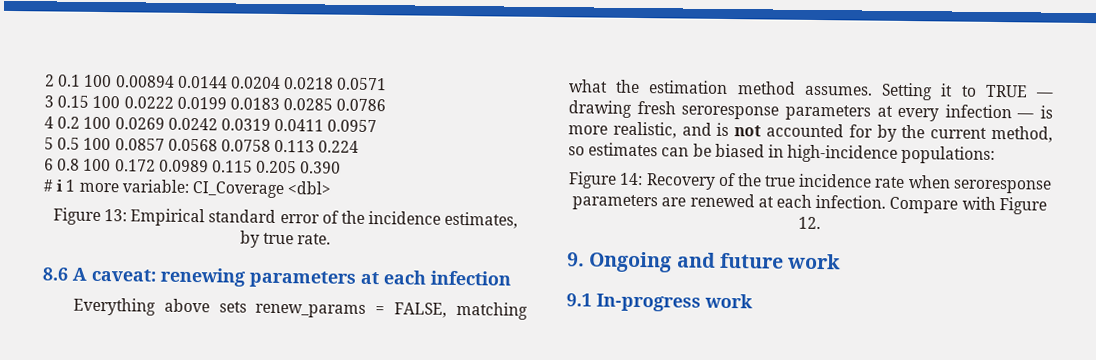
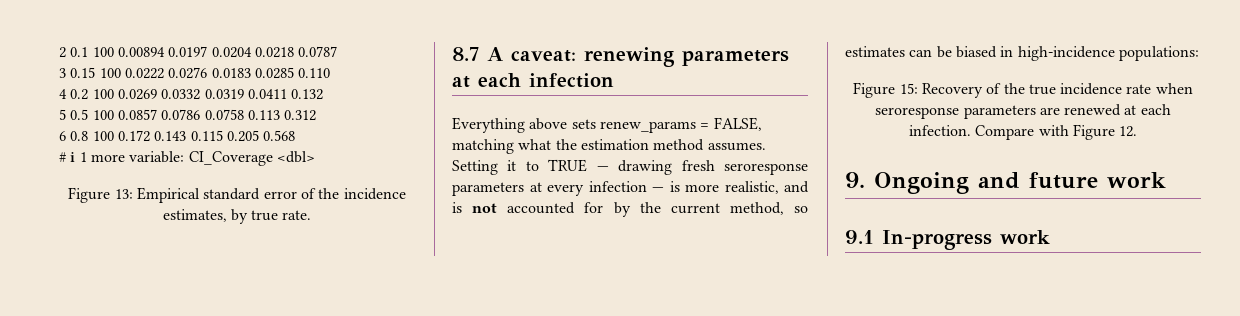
- 2 0.1 100 0.00894 0.0144 0.0204 0.0218 0.0571
+ 2 0.1 100 0.00894 0.0197 0.0204 0.0218 0.0787
- 3 0.15 100 0.0222 0.0199 0.0183 0.0285 0.0786
+ 3 0.15 100 0.0222 0.0276 0.0183 0.0285 0.110
- 4 0.2 100 0.0269 0.0242 0.0319 0.0411 0.0957
+ 4 0.2 100 0.0269 0.0332 0.0319 0.0411 0.132
- 5 0.5 100 0.0857 0.0568 0.0758 0.113 0.224
+ 5 0.5 100 0.0857 0.0786 0.0758 0.113 0.312
- 6 0.8 100 0.172 0.0989 0.115 0.205 0.390
+ 6 0.8 100 0.172 0.143 0.115 0.205 0.568
- 8.6 A caveat: renewing parameters at each infection
+ 8.7 A caveat: renewing parameters at each infection
- Figure 14: Recovery of the true incidence rate when seroresponse parameters are renewed at each infection.
+ Figure 15: Recovery of the true incidence rate when seroresponse parameters are renewed at each infection.

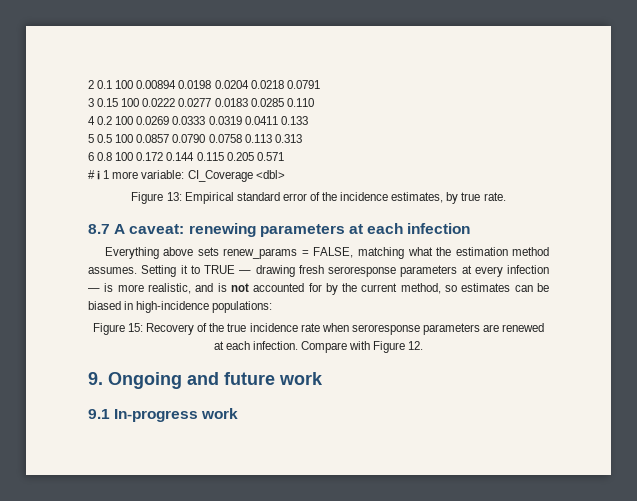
- 2 0.1 100 0.00894 0.0197 0.0204 0.0218 0.0787
+ 2 0.1 100 0.00894 0.0198 0.0204 0.0218 0.0791
- 3 0.15 100 0.0222 0.0276 0.0183 0.0285 0.110
+ 3 0.15 100 0.0222 0.0277 0.0183 0.0285 0.110
- 4 0.2 100 0.0269 0.0332 0.0319 0.0411 0.132
+ 4 0.2 100 0.0269 0.0333 0.0319 0.0411 0.133
- 5 0.5 100 0.0857 0.0786 0.0758 0.113 0.312
+ 5 0.5 100 0.0857 0.0790 0.0758 0.113 0.313
- 6 0.8 100 0.172 0.143 0.115 0.205 0.568
+ 6 0.8 100 0.172 0.144 0.115 0.205 0.571

